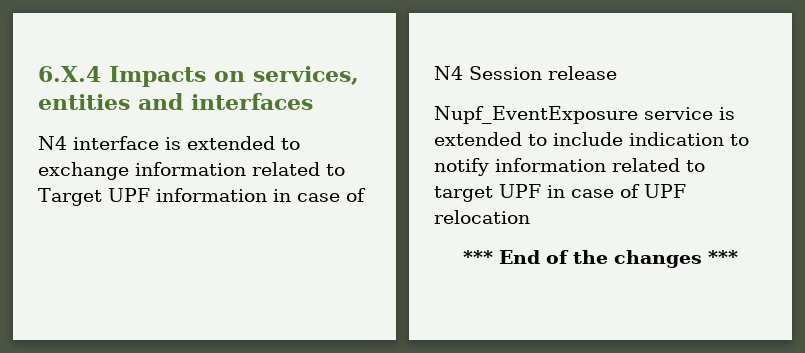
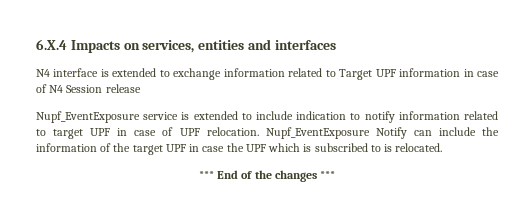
- Nupf_EventExposure service is extended to include indication to notify information related to target UPF in case of UPF relocation
+ Nupf_EventExposure service is extended to include indication to notify information related to target UPF in case of UPF relocation. Nupf_EventExposure Notify can include the information of the target UPF in case the UPF which is subscribed to is relocated.

